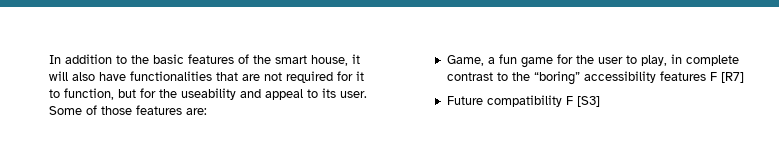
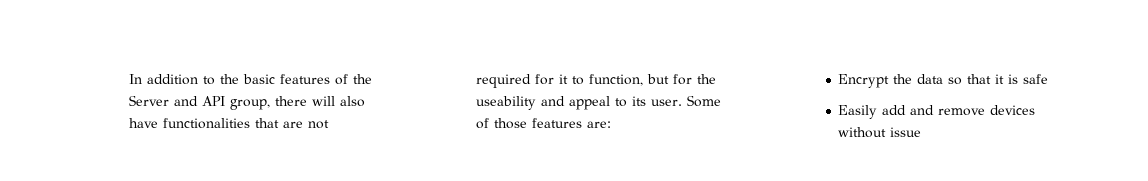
- In addition to the basic features of the smart house, it will also have functionalities that are not required for it to function, but for the useability and appeal to its user.
+ In addition to the basic features of the Server and API group, there will also have functionalities that are not required for it to function, but for the useability and appeal to its user.
- Game, a fun game for the user to play, in complete contrast to the “boring” accessibility features F [R7]
- Future compatibility F [S3]
+ Encrypt the data so that it is safe
+ Easily add and remove devices without issue

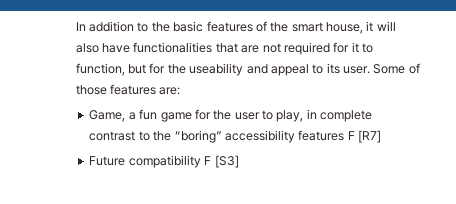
- In addition to the basic features of the Server and API group, there will also have functionalities that are not required for it to function, but for the useability and appeal to its user.
+ In addition to the basic features of the smart house, it will also have functionalities that are not required for it to function, but for the useability and appeal to its user.
- Encrypt the data so that it is safe
- Easily add and remove devices without issue
+ Game, a fun game for the user to play, in complete contrast to the “boring” accessibility features F [R7]
+ Future compatibility F [S3]

